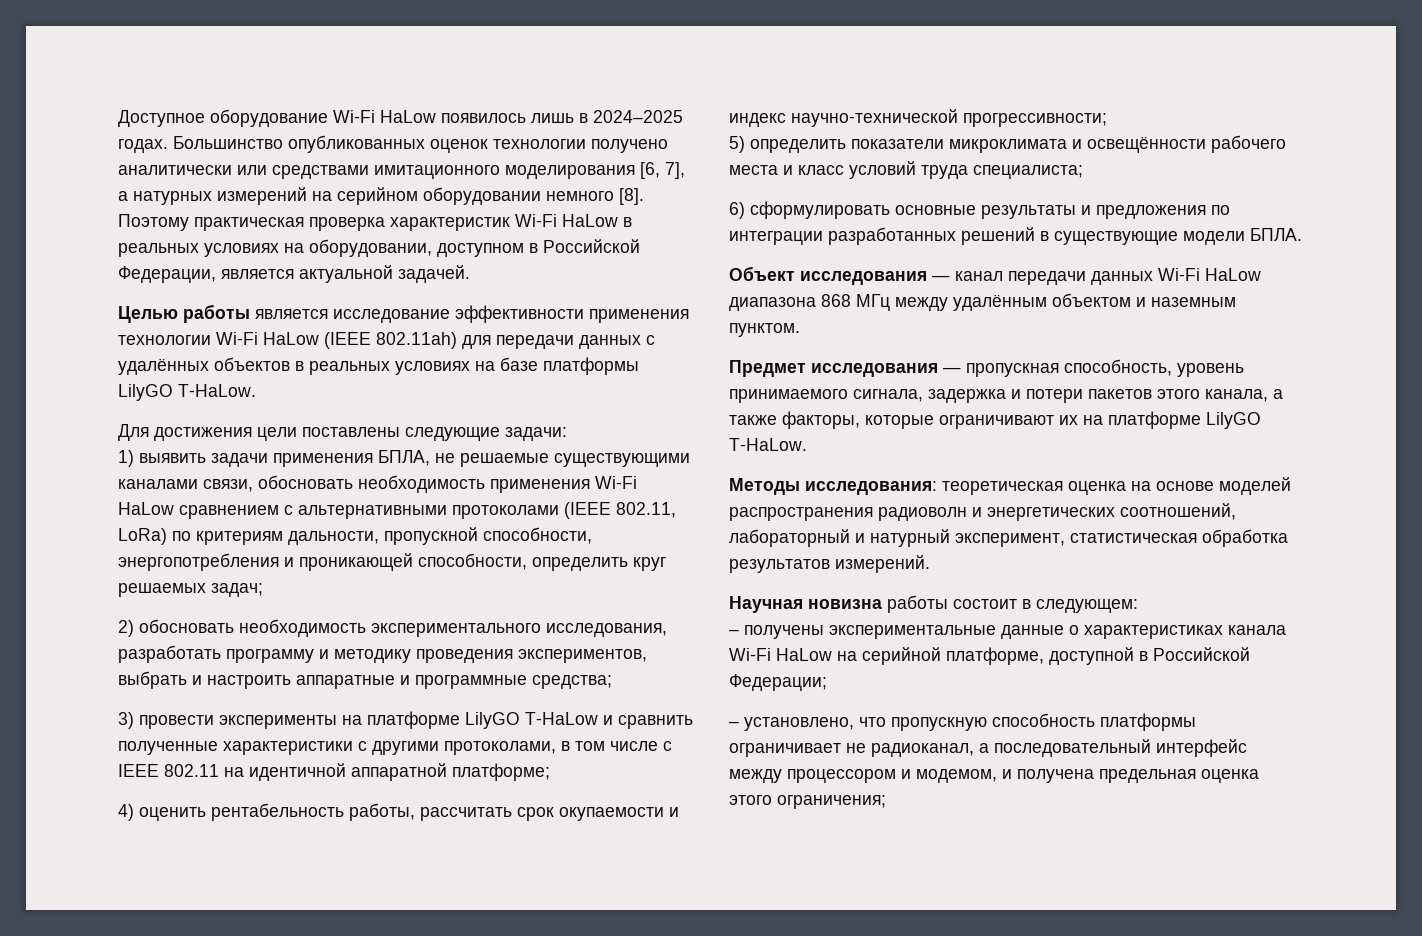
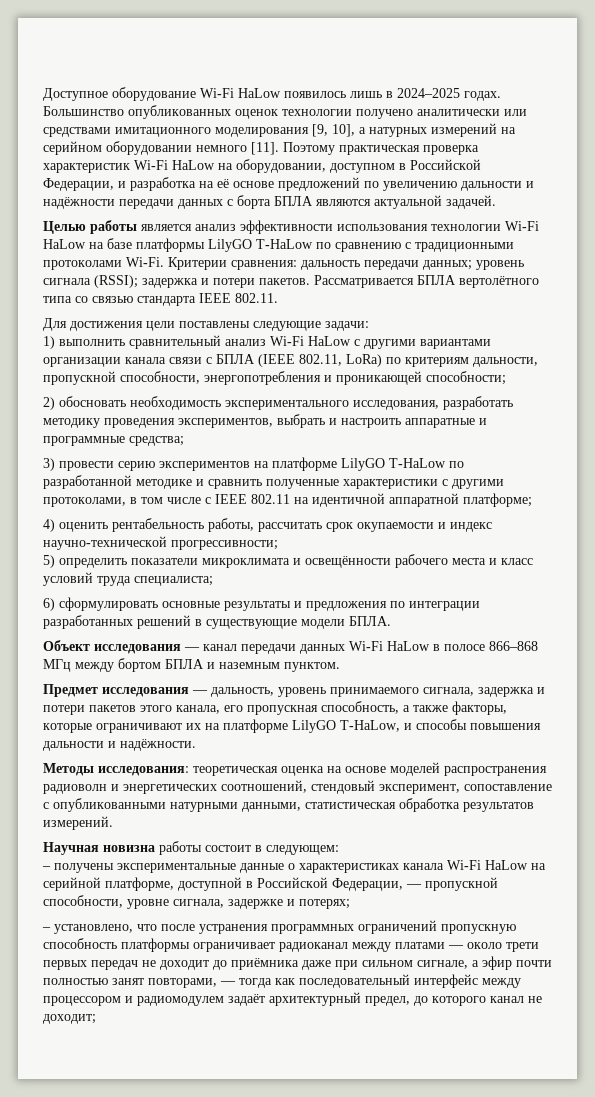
- Большинство опубликованных оценок технологии получено аналитически или средствами имитационного моделирования [6, 7], а натурных измерений на серийном оборудовании немного [8].
+ Большинство опубликованных оценок технологии получено аналитически или средствами имитационного моделирования [9, 10], а натурных измерений на серийном оборудовании немного [11].
- Поэтому практическая проверка характеристик Wi-Fi HaLow в реальных условиях на оборудовании, доступном в Российской Федерации, является актуальной задачей.
+ Поэтому практическая проверка характеристик Wi-Fi HaLow на оборудовании, доступном в Российской Федерации, и разработка на её основе предложений по увеличению дальности и надёжности передачи данных с борта БПЛА являются актуальной задачей.
- Целью работы является исследование эффективности применения технологии Wi-Fi HaLow (IEEE 802.11ah) для передачи данных с удалённых объектов в реальных условиях на базе платформы LilyGO T-HaLow.
+ Целью работы является анализ эффективности использования технологии Wi-Fi HaLow на базе платформы LilyGO T-HaLow по сравнению с традиционными протоколами Wi-Fi. Критерии сравнения: дальность передачи данных; уровень сигнала (RSSI); задержка и потери пакетов. Рассматривается БПЛА вертолётного типа со связью стандарта IEEE 802.11.
- 1) выявить задачи применения БПЛА, не решаемые существующими каналами связи, обосновать необходимость применения Wi-Fi HaLow сравнением с альтернативными протоколами (IEEE 802.11, LoRa) по критериям дальности, пропускной способности, энергопотребления и проникающей способности, определить круг решаемых задач;
+ 1) выполнить сравнительный анализ Wi-Fi HaLow с другими вариантами организации канала связи с БПЛА (IEEE 802.11, LoRa) по критериям дальности, пропускной способности, энергопотребления и проникающей способности;
- 2) обосновать необходимость экспериментального исследования, разработать программу и методику проведения экспериментов, выбрать и настроить аппаратные и программные средства;
+ 2) обосновать необходимость экспериментального исследования, разработать методику проведения экспериментов, выбрать и настроить аппаратные и программные средства;
- 3) провести эксперименты на платформе LilyGO T-HaLow и сравнить полученные характеристики с другими протоколами, в том числе с IEEE 802.11 на идентичной аппаратной платформе;
+ 3) провести серию экспериментов на платформе LilyGO T-HaLow по разработанной методике и сравнить полученные характеристики с другими протоколами, в том числе с IEEE 802.11 на идентичной аппаратной платформе;
- Объект исследования — канал передачи данных Wi-Fi HaLow диапазона 868 МГц между удалённым объектом и наземным пунктом.
+ Объект исследования — канал передачи данных Wi-Fi HaLow в полосе 866–868 МГц между бортом БПЛА и наземным пунктом.
- Предмет исследования — пропускная способность, уровень принимаемого сигнала, задержка и потери пакетов этого канала, а также факторы, которые ограничивают их на платформе LilyGO T-HaLow.
+ Предмет исследования — дальность, уровень принимаемого сигнала, задержка и потери пакетов этого канала, его пропускная способность, а также факторы, которые ограничивают их на платформе LilyGO T-HaLow, и способы повышения дальности и надёжности.
- Методы исследования: теоретическая оценка на основе моделей распространения радиоволн и энергетических соотношений, лабораторный и натурный эксперимент, статистическая обработка результатов измерений.
+ Методы исследования: теоретическая оценка на основе моделей распространения радиоволн и энергетических соотношений, стендовый эксперимент, сопоставление с опубликованными натурными данными, статистическая обработка результатов измерений.
- – получены экспериментальные данные о характеристиках канала Wi-Fi HaLow на серийной платформе, доступной в Российской Федерации;
- – установлено, что пропускную способность платформы ограничивает не радиоканал, а последовательный интерфейс между процессором и модемом, и получена предельная оценка этого ограничения;
+ – получены экспериментальные данные о характеристиках канала Wi-Fi HaLow на серийной платформе, доступной в Российской Федерации, — пропускной способности, уровне сигнала, задержке и потерях;
+ – установлено, что после устранения программных ограничений пропускную способность платформы ограничивает радиоканал между платами — около трети первых передач не доходит до приёмника даже при сильном сигнале, а эфир почти полностью занят повторами, — тогда как последовательный интерфейс между процессором и радиомодулем задаёт архитектурный предел, до которого канал не доходит;

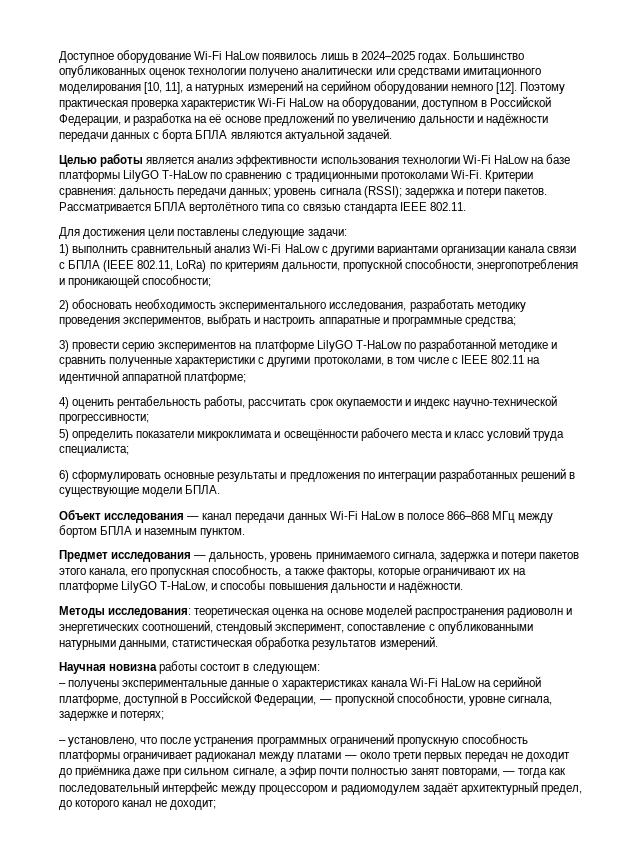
- Большинство опубликованных оценок технологии получено аналитически или средствами имитационного моделирования [9, 10], а натурных измерений на серийном оборудовании немного [11].
+ Большинство опубликованных оценок технологии получено аналитически или средствами имитационного моделирования [10, 11], а натурных измерений на серийном оборудовании немного [12].

